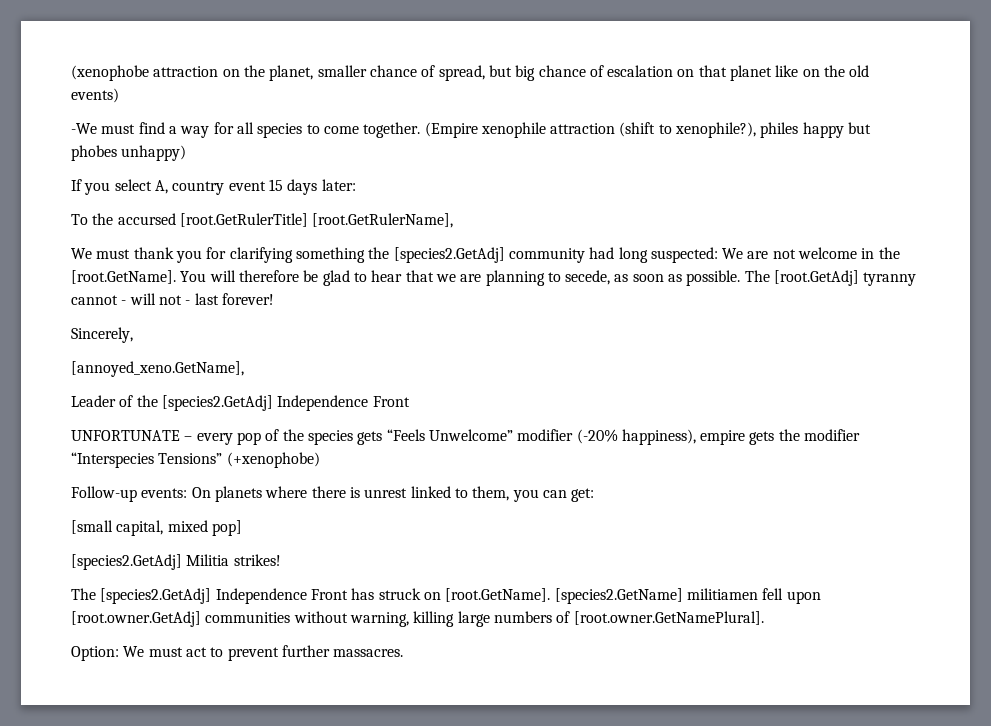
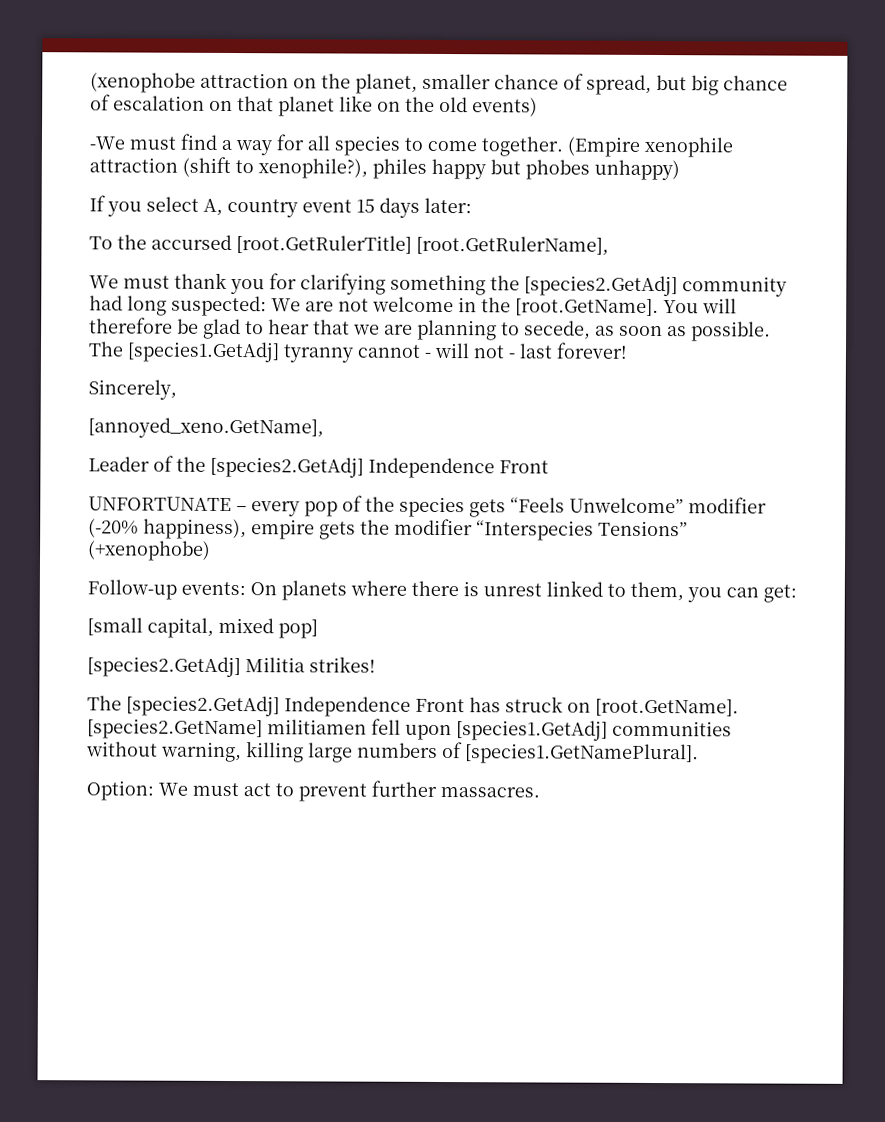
- The [root.GetAdj] tyranny cannot - will not - last forever!
+ The [species1.GetAdj] tyranny cannot - will not - last forever!
- The [species2.GetAdj] Independence Front has struck on [root.GetName]. [species2.GetName] militiamen fell upon [root.owner.GetAdj] communities without warning, killing large numbers of [root.owner.GetNamePlural].
+ The [species2.GetAdj] Independence Front has struck on [root.GetName]. [species2.GetName] militiamen fell upon [species1.GetAdj] communities without warning, killing large numbers of [species1.GetNamePlural].

